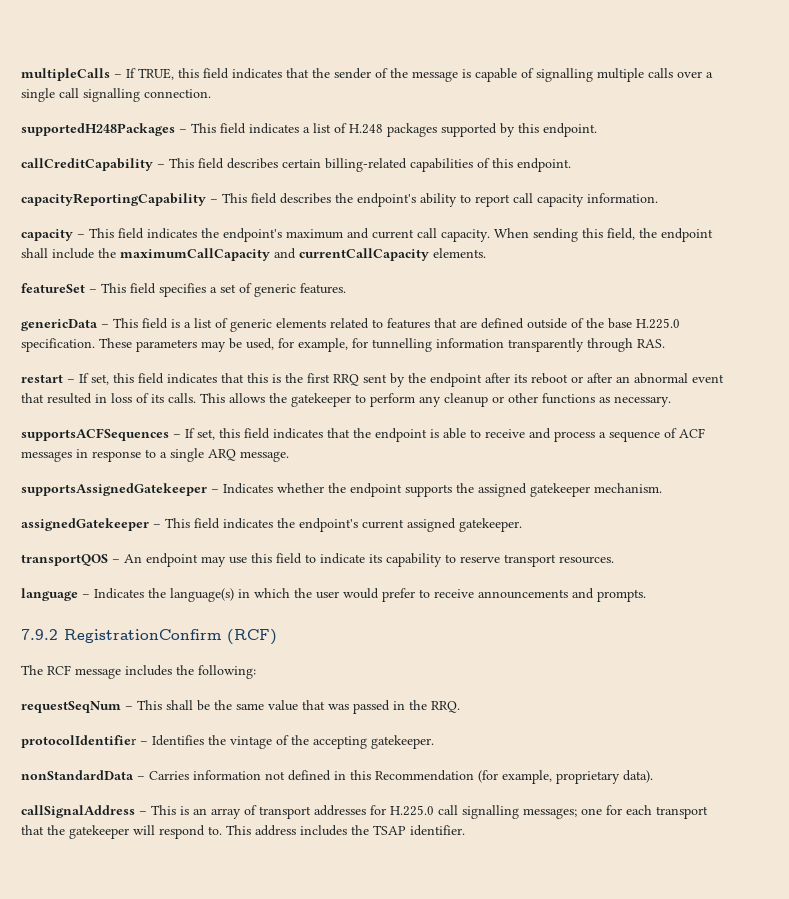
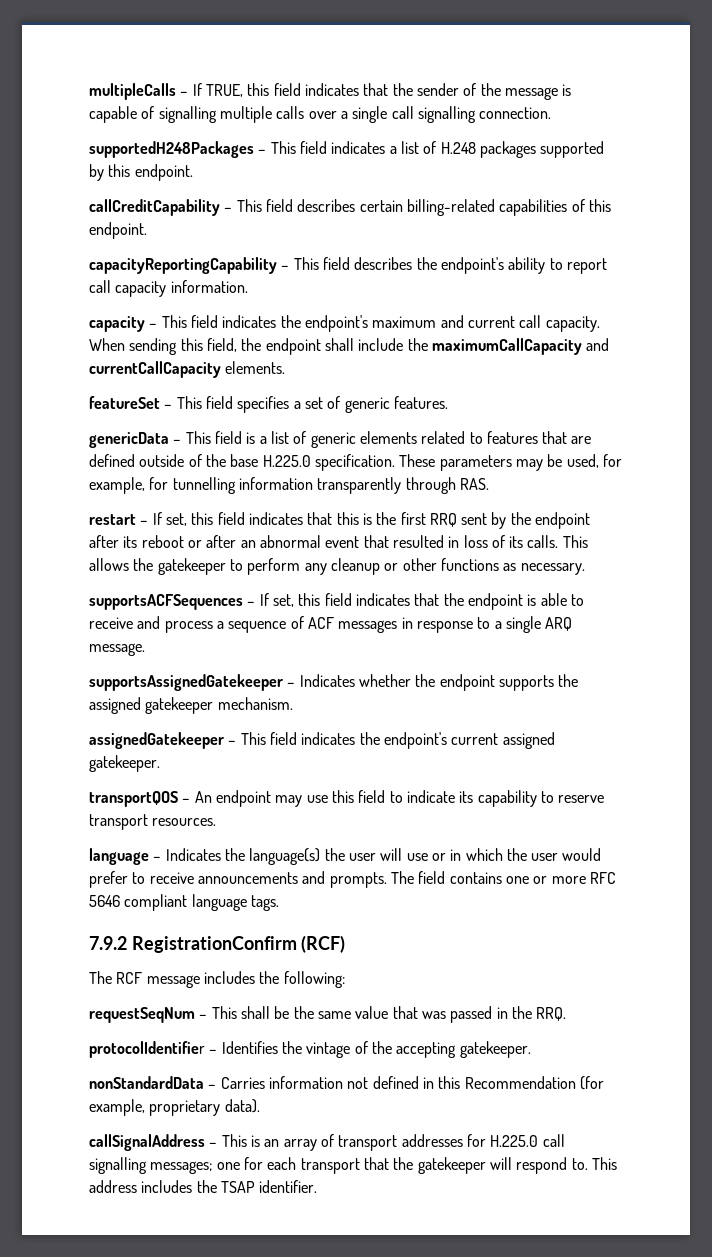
- language – Indicates the language(s) in which the user would prefer to receive announcements and prompts.
+ language – Indicates the language(s) the user will use or in which the user would prefer to receive announcements and prompts. The field contains one or more RFC 5646 compliant language tags.

